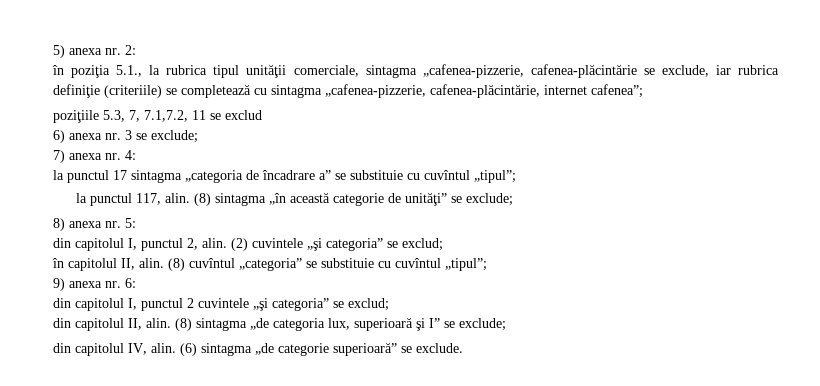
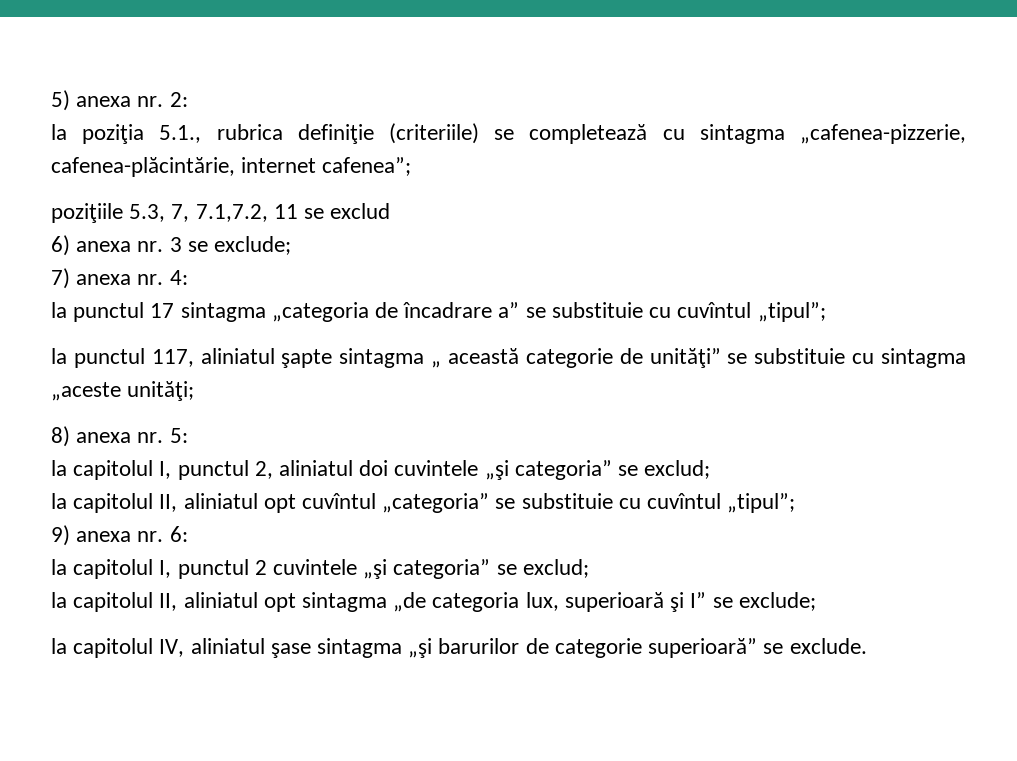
- în poziţia 5.1., la rubrica tipul unităţii comerciale, sintagma „cafenea-pizzerie, cafenea-plăcintărie se exclude, iar rubrica definiţie (criteriile) se completează cu sintagma „cafenea-pizzerie, cafenea-plăcintărie, internet cafenea”;
+ la poziţia 5.1., rubrica definiţie (criteriile) se completează cu sintagma „cafenea-pizzerie, cafenea-plăcintărie, internet cafenea”;
- la punctul 117, alin. (8) sintagma „în această categorie de unităţi” se exclude;
+ la punctul 117, aliniatul şapte sintagma „ această categorie de unităţi” se substituie cu sintagma „aceste unităţi;
- din capitolul I, punctul 2, alin. (2) cuvintele „şi categoria” se exclud;
- în capitolul II, alin. (8) cuvîntul „categoria” se substituie cu cuvîntul „tipul”;
+ la capitolul I, punctul 2, aliniatul doi cuvintele „şi categoria” se exclud;
+ la capitolul II, aliniatul opt cuvîntul „categoria” se substituie cu cuvîntul „tipul”;
- din capitolul I, punctul 2 cuvintele „şi categoria” se exclud;
+ la capitolul I, punctul 2 cuvintele „şi categoria” se exclud;
- din capitolul II, alin. (8) sintagma „de categoria lux, superioară şi I” se exclude;
+ la capitolul II, aliniatul opt sintagma „de categoria lux, superioară şi I” se exclude;
- din capitolul IV, alin. (6) sintagma „de categorie superioară” se exclude.
+ la capitolul IV, aliniatul şase sintagma „şi barurilor de categorie superioară” se exclude.

